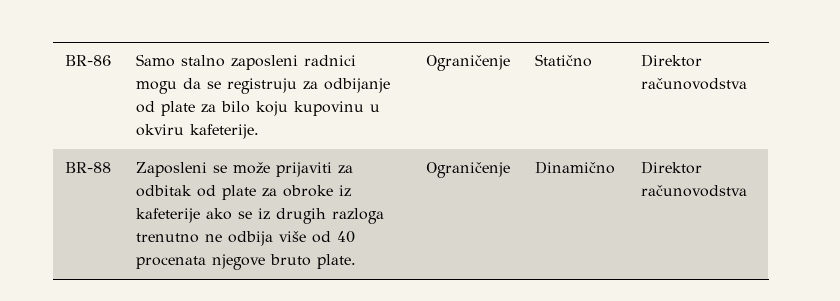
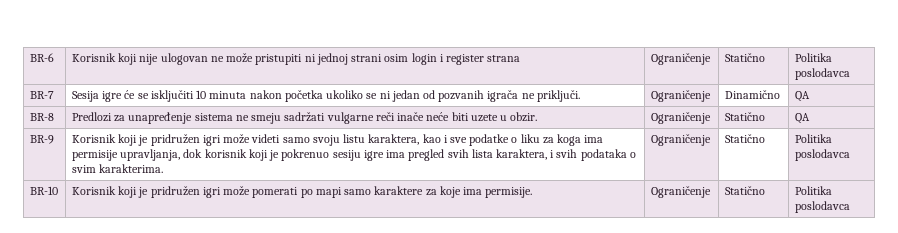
- BR-86 | Samo stalno zaposleni radnici mogu da se registruju za odbijanje od plate za bilo koju kupovinu u okviru kafeterije. | Ograničenje | Statično | Direktor računovodstva
- BR-88 | Zaposleni se može prijaviti za odbitak od plate za obroke iz kafeterije ako se iz drugih razloga trenutno ne odbija više od 40 procenata njegove bruto plate. | Ograničenje | Dinamično | Direktor računovodstva
+ BR-6 | Korisnik koji nije ulogovan ne može pristupiti ni jednoj strani osim login i register strana | Ograničenje | Statično | Politika poslodavca
+ BR-7 | Sesija igre će se isključiti 10 minuta nakon početka ukoliko se ni jedan od pozvanih igrača ne priključi. | Ograničenje | Dinamično | QA
+ BR-8 | Predlozi za unapređenje sistema ne smeju sadržati vulgarne reči inače neće biti uzete u obzir. | Ograničenje | Statično | QA
+ BR-9 | Korisnik koji je pridružen igri može videti samo svoju listu karaktera, kao i sve podatke o liku za koga ima permisije upravljanja, dok korisnik koji je pokrenuo sesiju igre ima pregled svih lista karaktera, i svih podataka o svim karakterima. | Ograničenje | Statično | Politika poslodavca
+ BR-10 | Korisnik koji je pridružen igri može pomerati po mapi samo karaktere za koje ima permisije. | Ograničenje | Statično | Politika poslodavca

